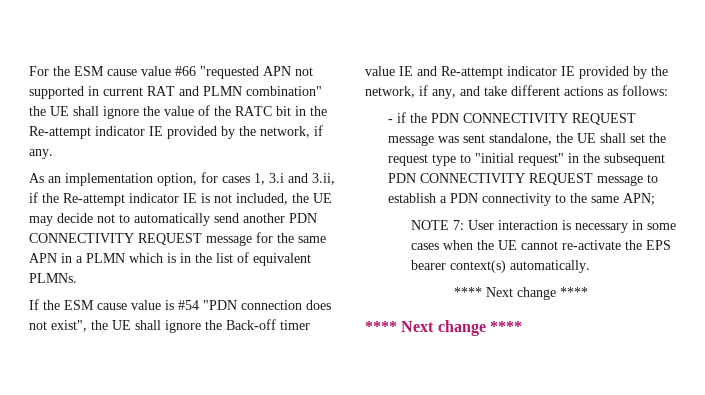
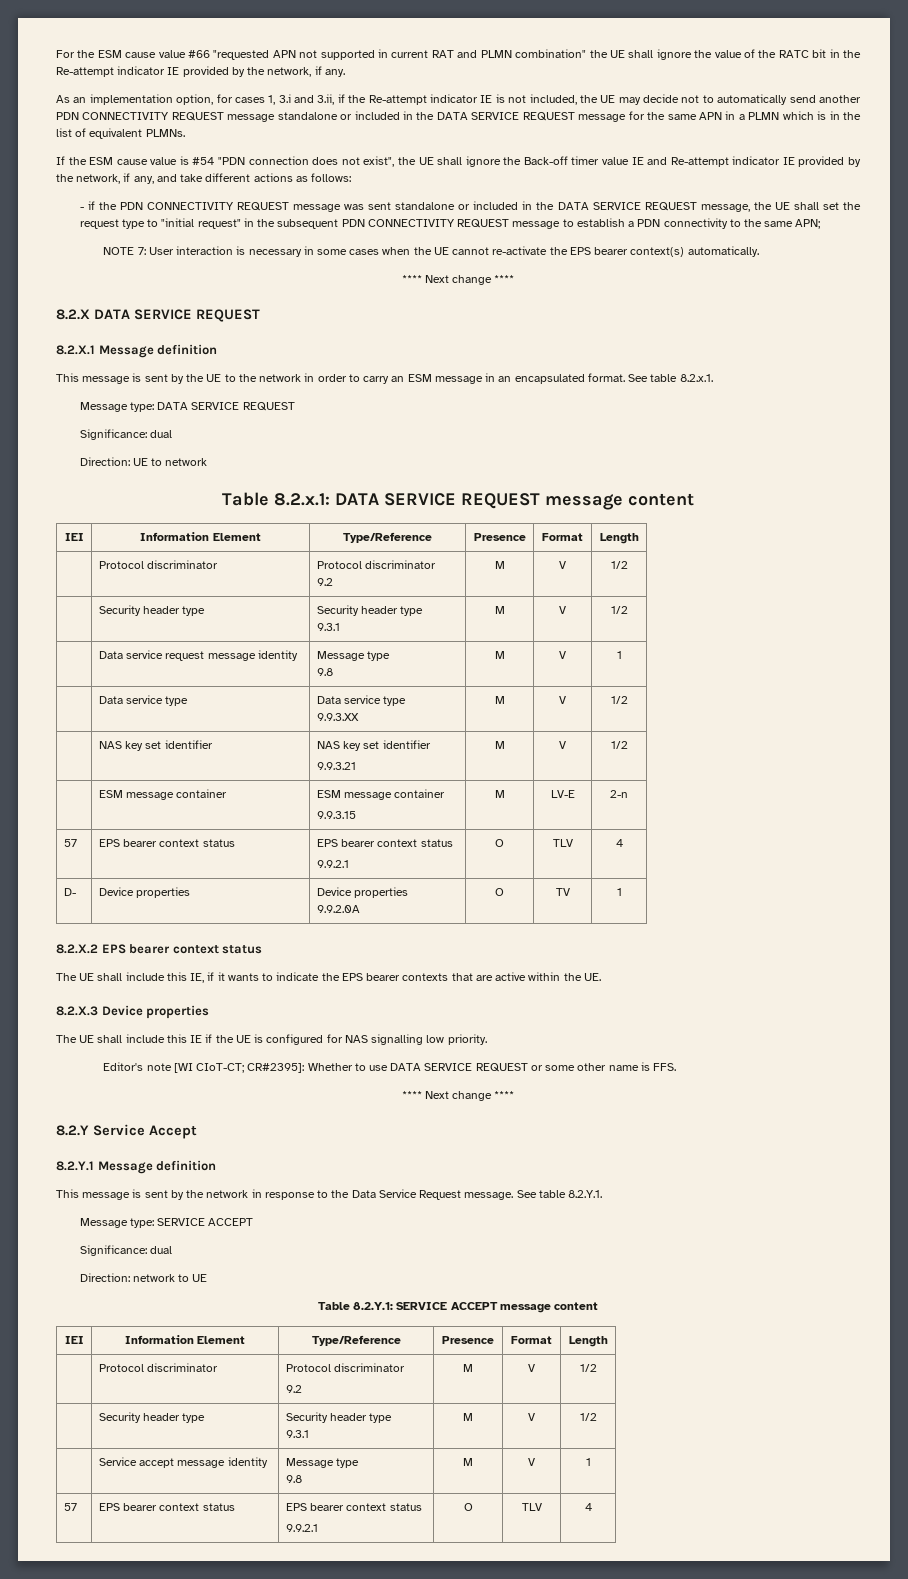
- As an implementation option, for cases 1, 3.i and 3.ii, if the Re-attempt indicator IE is not included, the UE may decide not to automatically send another PDN CONNECTIVITY REQUEST message for the same APN in a PLMN which is in the list of equivalent PLMNs.
+ As an implementation option, for cases 1, 3.i and 3.ii, if the Re-attempt indicator IE is not included, the UE may decide not to automatically send another PDN CONNECTIVITY REQUEST message standalone or included in the DATA SERVICE REQUEST message for the same APN in a PLMN which is in the list of equivalent PLMNs.
- - if the PDN CONNECTIVITY REQUEST message was sent standalone, the UE shall set the request type to "initial request" in the subsequent PDN CONNECTIVITY REQUEST message to establish a PDN connectivity to the same APN;
+ - if the PDN CONNECTIVITY REQUEST message was sent standalone or included in the DATA SERVICE REQUEST message, the UE shall set the request type to "initial request" in the subsequent PDN CONNECTIVITY REQUEST message to establish a PDN connectivity to the same APN;
  NOTE 7: User interaction is necessary in some cases when the UE cannot re-activate the EPS bearer context(s) automatically.
  **** Next change ****
+ 8.2.X DATA SERVICE REQUEST
+ 8.2.X.1 Message definition
+ This message is sent by the UE to the network in order to carry an ESM message in an encapsulated format. See table 8.2.x.1.
+ Message type: DATA SERVICE REQUEST
+ Significance: dual
+ Direction: UE to network
+ Table 8.2.x.1: DATA SERVICE REQUEST message content
+ IEI | Information Element | Type/Reference | Presence | Format | Length
+ | Protocol discriminator | Protocol discriminator
+ 9.2 | M | V | 1/2
+ | Security header type | Security header type
+ 9.3.1 | M | V | 1/2
+ | Data service request message identity | Message type
+ 9.8 | M | V | 1
+ | Data service type | Data service type
+ 9.9.3.XX | M | V | 1/2
+ | NAS key set identifier | NAS key set identifier
+ 9.9.3.21 | M | V | 1/2
+ | ESM message container | ESM message container
+ 9.9.3.15 | M | LV-E | 2-n
+ 57 | EPS bearer context status | EPS bearer context status
+ 9.9.2.1 | O | TLV | 4
+ D- | Device properties | Device properties
+ 9.9.2.0A | O | TV | 1
+ 8.2.X.2 EPS bearer context status
+ The UE shall include this IE, if it wants to indicate the EPS bearer contexts that are active within the UE.
+ 8.2.X.3 Device properties
+ The UE shall include this IE if the UE is configured for NAS signalling low priority.
+ Editor's note [WI CIoT-CT; CR#2395]: Whether to use DATA SERVICE REQUEST or some other name is FFS.
  **** Next change ****
+ 8.2.Y Service Accept
+ 8.2.Y.1 Message definition
+ This message is sent by the network in response to the Data Service Request message. See table 8.2.Y.1.
+ Message type: SERVICE ACCEPT
+ Significance: dual
+ Direction: network to UE
+ Table 8.2.Y.1: SERVICE ACCEPT message content
+ IEI | Information Element | Type/Reference | Presence | Format | Length
+ | Protocol discriminator | Protocol discriminator
+ 9.2 | M | V | 1/2
+ | Security header type | Security header type
+ 9.3.1 | M | V | 1/2
+ | Service accept message identity | Message type
+ 9.8 | M | V | 1
+ 57 | EPS bearer context status | EPS bearer context status
+ 9.9.2.1 | O | TLV | 4

